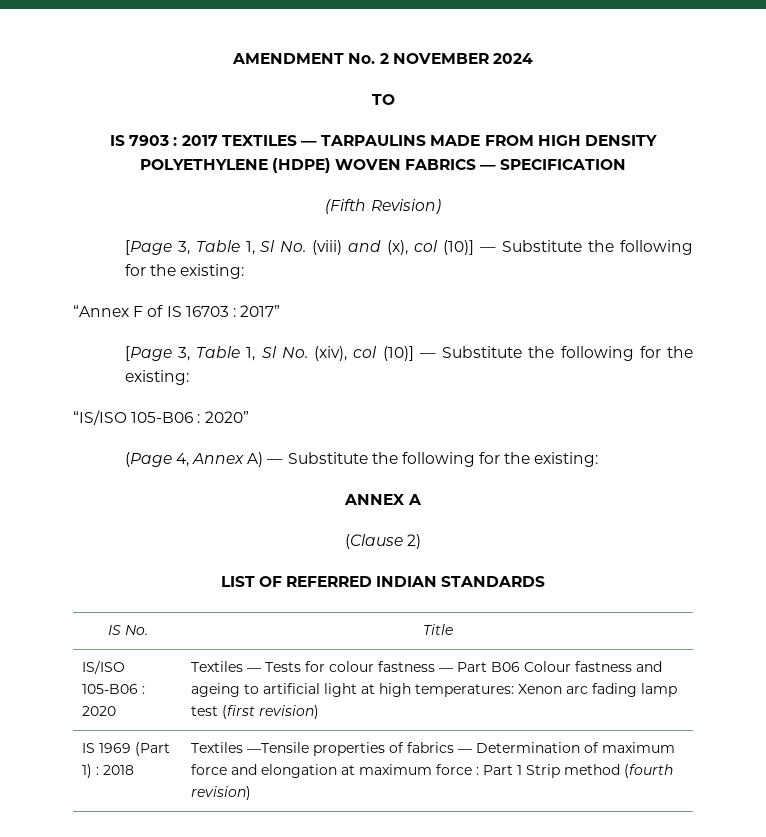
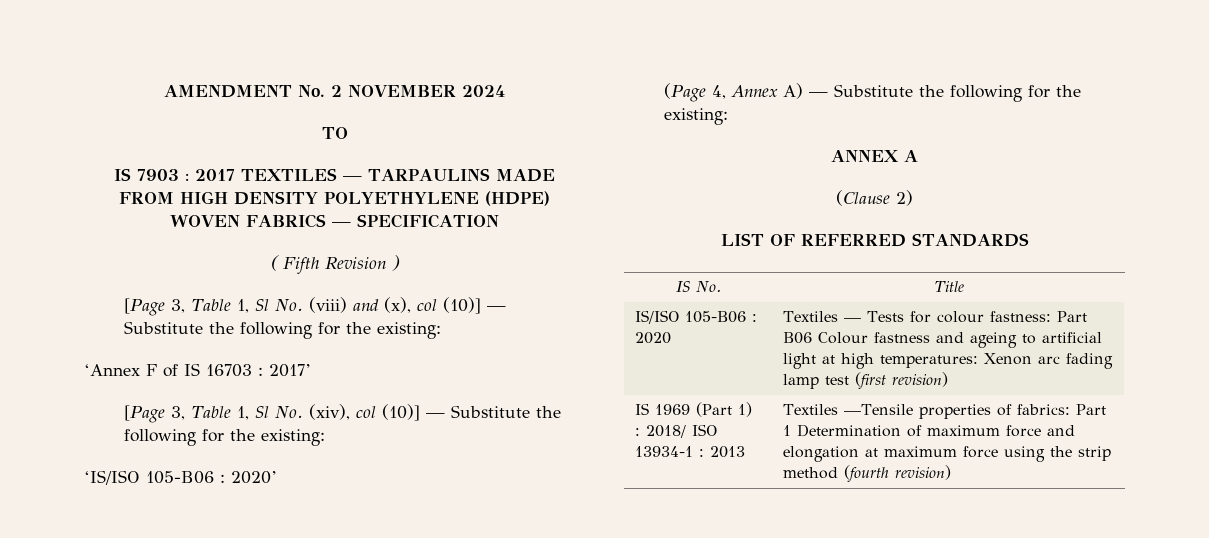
- (Fifth Revision)
+ ( Fifth Revision )
- “Annex F of IS 16703 : 2017”
+ ‘Annex F of IS 16703 : 2017’
- “IS/ISO 105-B06 : 2020”
+ ‘IS/ISO 105-B06 : 2020’
- LIST OF REFERRED INDIAN STANDARDS
+ LIST OF REFERRED STANDARDS
- IS/ISO 105-B06 : 2020 | Textiles — Tests for colour fastness — Part B06 Colour fastness and ageing to artificial light at high temperatures: Xenon arc fading lamp test (first revision)
+ IS/ISO 105-B06 : 2020 | Textiles — Tests for colour fastness: Part B06 Colour fastness and ageing to artificial light at high temperatures: Xenon arc fading lamp test (first revision)
- IS 1969 (Part 1) : 2018 | Textiles —Tensile properties of fabrics — Determination of maximum force and elongation at maximum force : Part 1 Strip method (fourth revision)
+ IS 1969 (Part 1) : 2018/ ISO 13934-1 : 2013 | Textiles —Tensile properties of fabrics: Part 1 Determination of maximum force and elongation at maximum force using the strip method (fourth revision)

